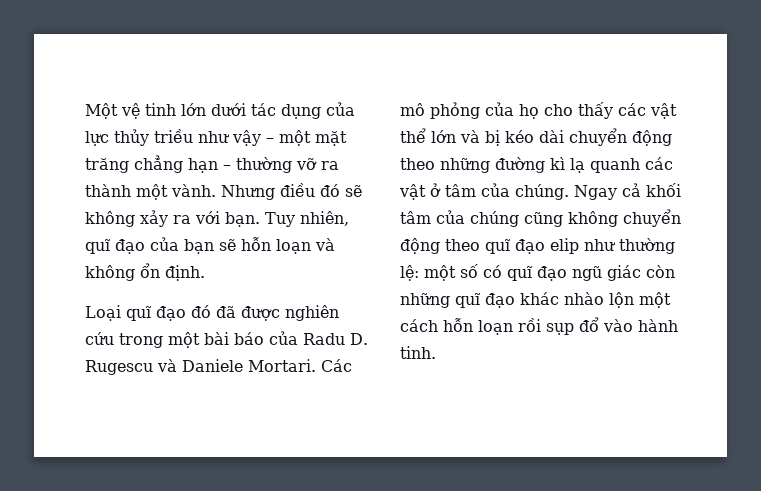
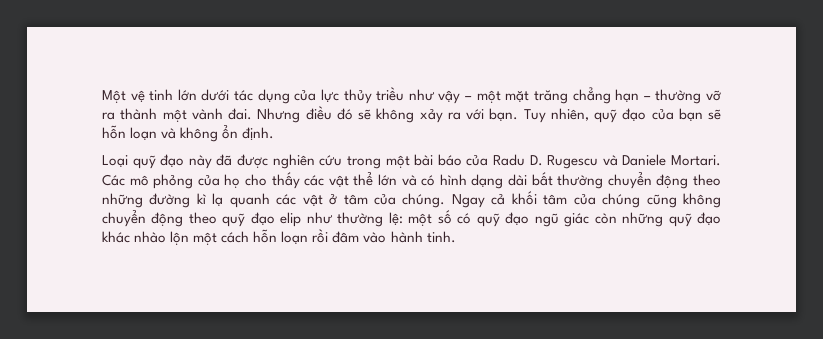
- Một vệ tinh lớn dưới tác dụng của lực thủy triều như vậy – một mặt trăng chẳng hạn – thường vỡ ra thành một vành.
+ Một vệ tinh lớn dưới tác dụng của lực thủy triều như vậy – một mặt trăng chẳng hạn – thường vỡ ra thành một vành đai.
- Tuy nhiên, quĩ đạo của bạn sẽ hỗn loạn và không ổn định.
+ Tuy nhiên, quỹ đạo của bạn sẽ hỗn loạn và không ổn định.
- Loại quĩ đạo đó đã được nghiên cứu trong một bài báo của Radu D. Rugescu và Daniele Mortari.
+ Loại quỹ đạo này đã được nghiên cứu trong một bài báo của Radu D. Rugescu và Daniele Mortari.
- Các mô phỏng của họ cho thấy các vật thể lớn và bị kéo dài chuyển động theo những đường kì lạ quanh các vật ở tâm của chúng.
+ Các mô phỏng của họ cho thấy các vật thể lớn và có hình dạng dài bất thường chuyển động theo những đường kì lạ quanh các vật ở tâm của chúng.
- Ngay cả khối tâm của chúng cũng không chuyển động theo quĩ đạo elip như thường lệ: một số có quĩ đạo ngũ giác còn những quĩ đạo khác nhào lộn một cách hỗn loạn rồi sụp đổ vào hành tinh.
+ Ngay cả khối tâm của chúng cũng không chuyển động theo quỹ đạo elip như thường lệ: một số có quỹ đạo ngũ giác còn những quỹ đạo khác nhào lộn một cách hỗn loạn rồi đâm vào hành tinh.

